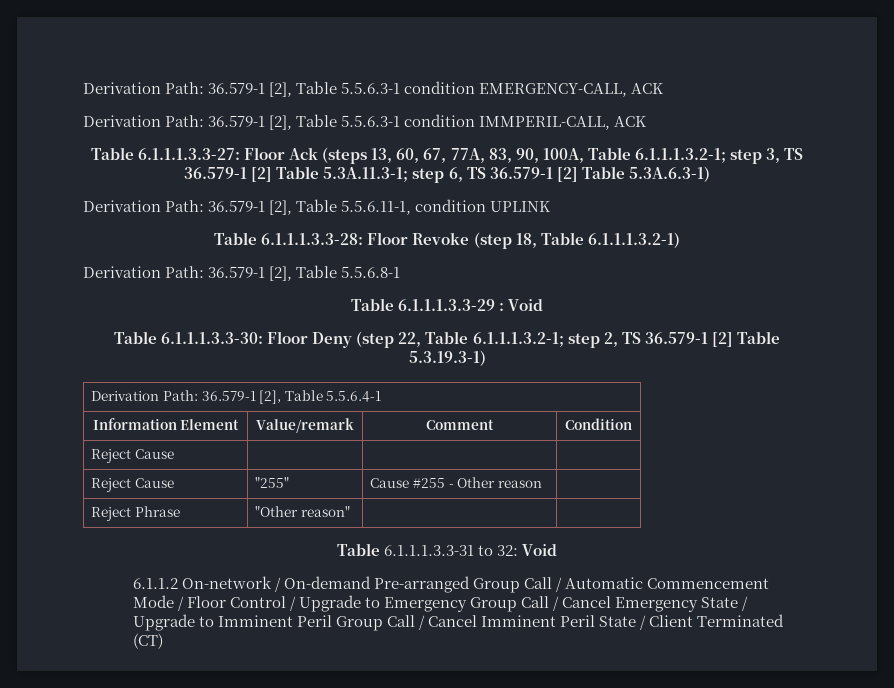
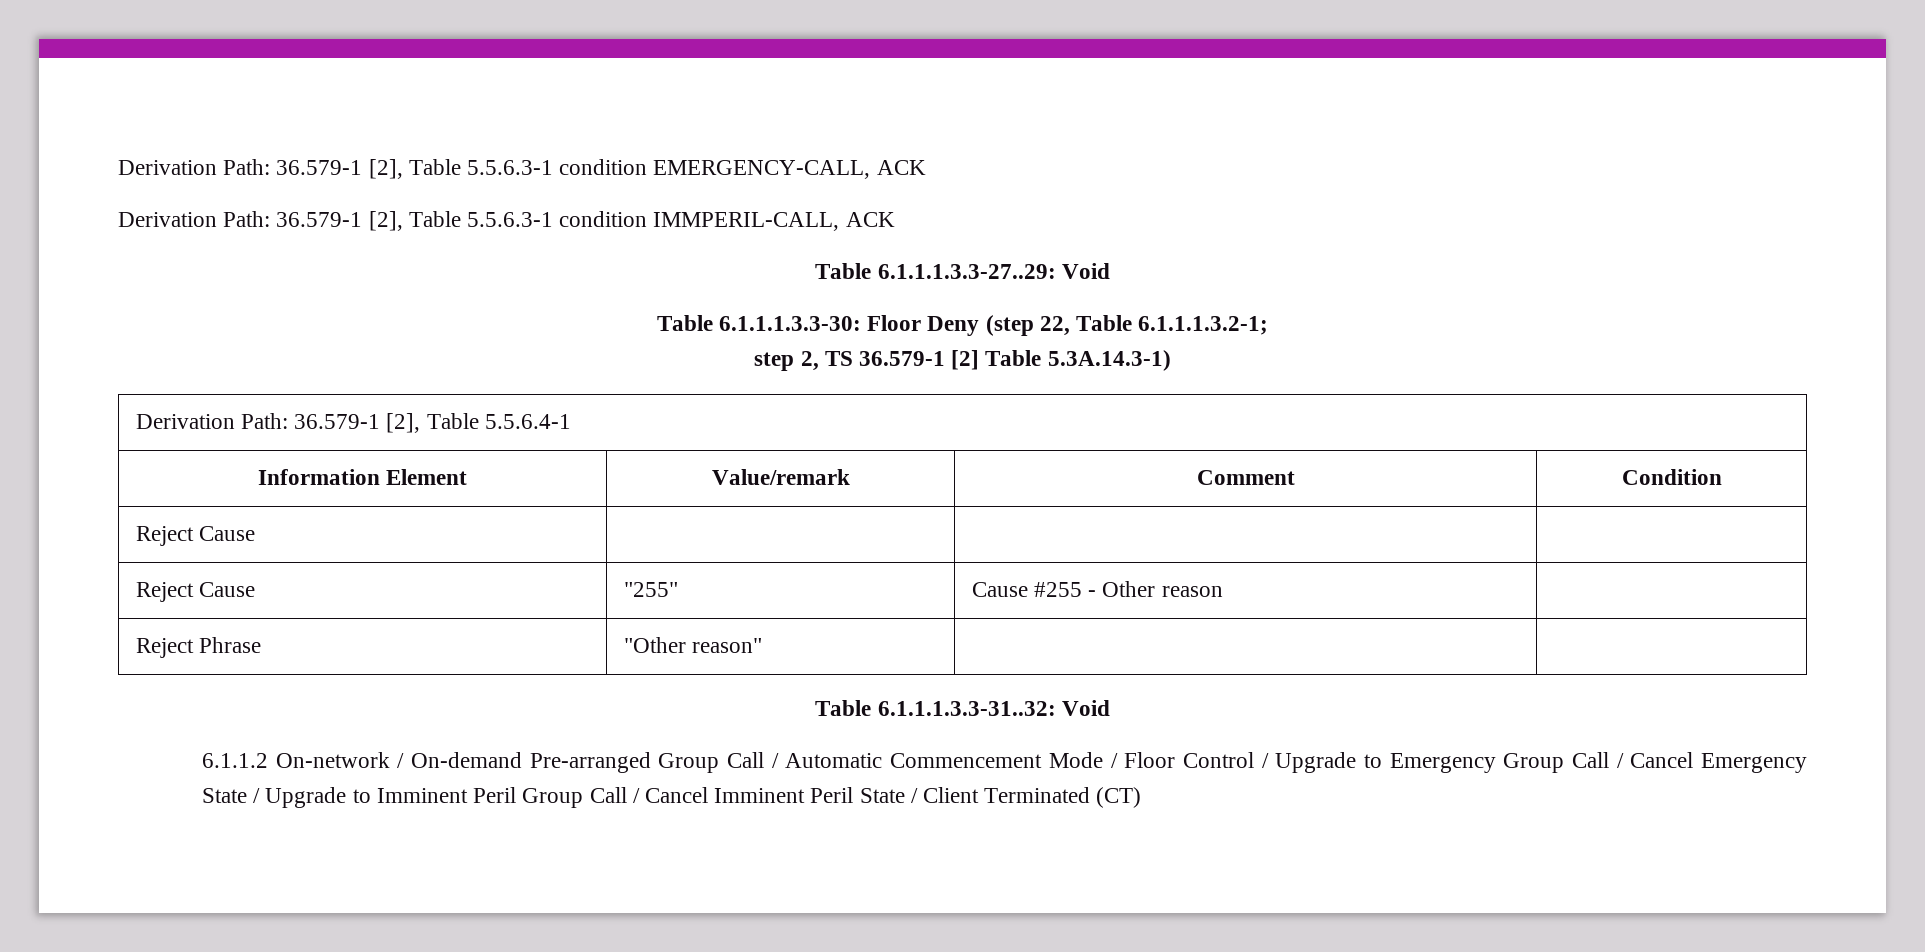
- Table 6.1.1.1.3.3-27: Floor Ack (steps 13, 60, 67, 77A, 83, 90, 100A, Table 6.1.1.1.3.2-1; step 3, TS 36.579-1 [2] Table 5.3A.11.3-1; step 6, TS 36.579-1 [2] Table 5.3A.6.3-1)
- Derivation Path: 36.579-1 [2], Table 5.5.6.11-1, condition UPLINK
- Table 6.1.1.1.3.3-28: Floor Revoke (step 18, Table 6.1.1.1.3.2-1)
- Derivation Path: 36.579-1 [2], Table 5.5.6.8-1
- Table 6.1.1.1.3.3-29 : Void
+ Table 6.1.1.1.3.3-27..29: Void
- Table 6.1.1.1.3.3-30: Floor Deny (step 22, Table 6.1.1.1.3.2-1; step 2, TS 36.579-1 [2] Table 5.3.19.3-1)
+ Table 6.1.1.1.3.3-30: Floor Deny (step 22, Table 6.1.1.1.3.2-1;
+ step 2, TS 36.579-1 [2] Table 5.3A.14.3-1)
- Table 6.1.1.1.3.3-31 to 32: Void
+ Table 6.1.1.1.3.3-31..32: Void

